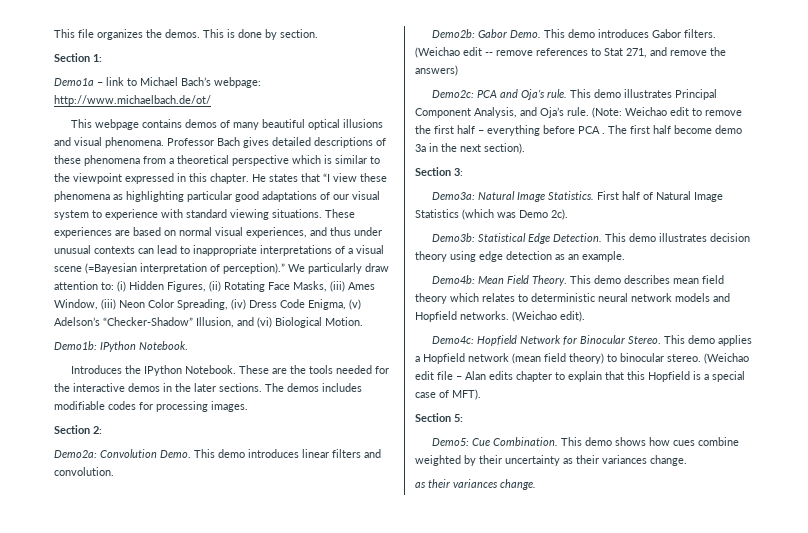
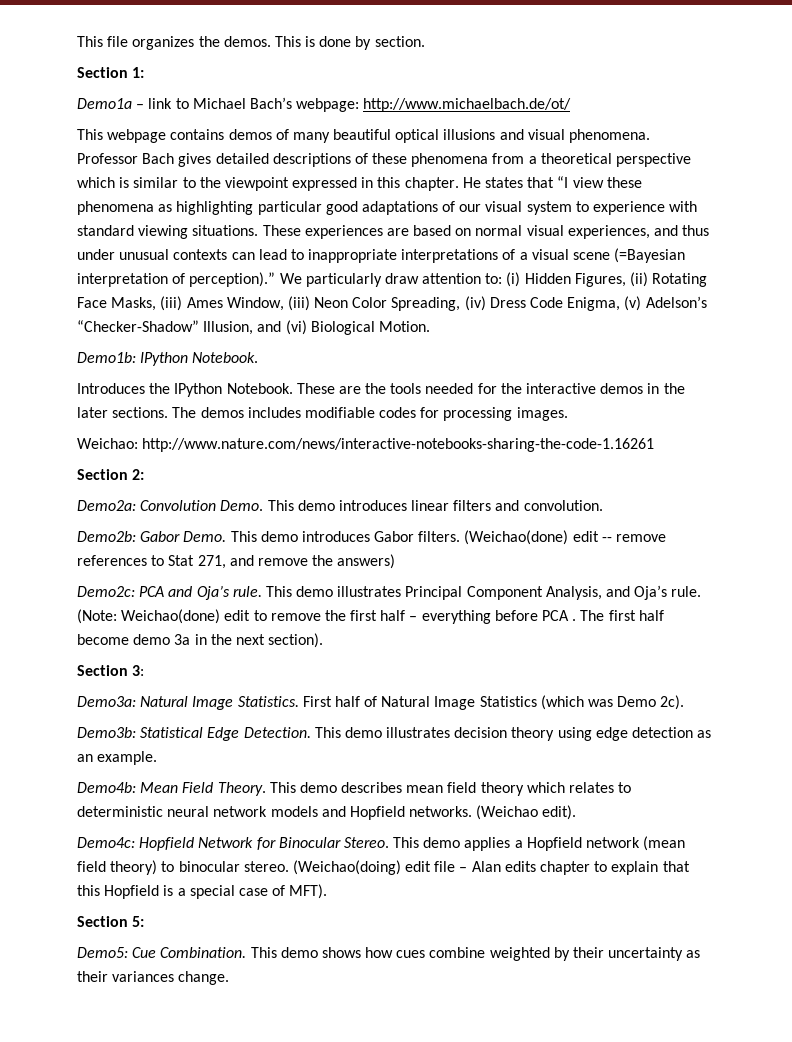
+ Weichao: http://www.nature.com/news/interactive-notebooks-sharing-the-code-1.16261
- (Weichao edit -- remove references to Stat 271, and remove the answers)
+ (Weichao(done) edit -- remove references to Stat 271, and remove the answers)
- (Note: Weichao edit to remove the first half – everything before PCA .
+ (Note: Weichao(done) edit to remove the first half – everything before PCA .
- (Weichao edit file – Alan edits chapter to explain that this Hopfield is a special case of MFT).
+ (Weichao(doing) edit file – Alan edits chapter to explain that this Hopfield is a special case of MFT).
  This demo shows how cues combine weighted by their uncertainty as their variances change.
- as their variances change.

